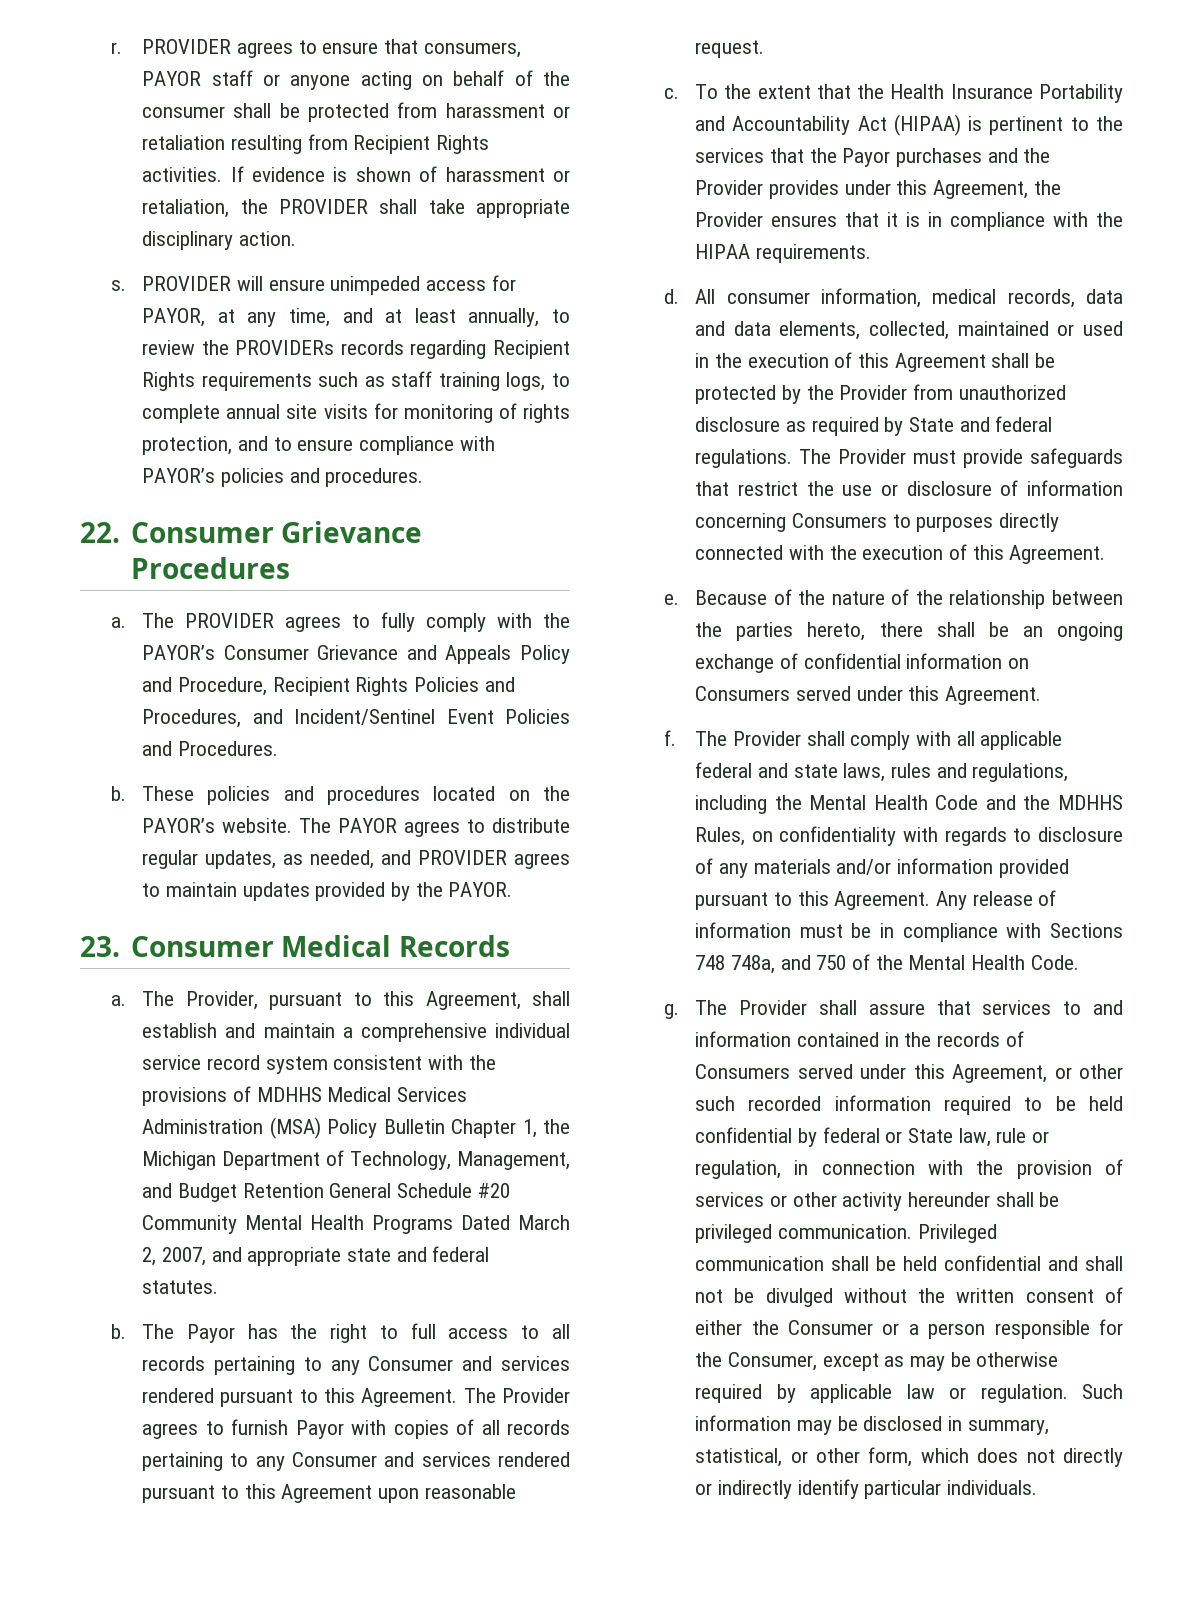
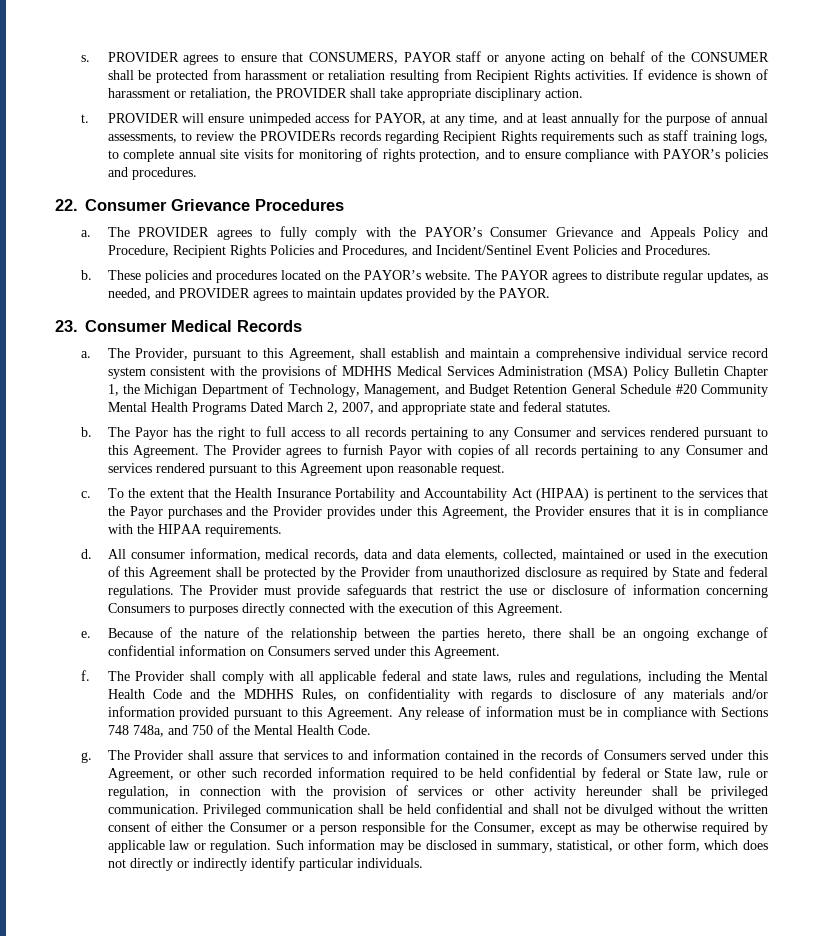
- r.
+ s.
- PROVIDER agrees to ensure that consumers, PAYOR staff or anyone acting on behalf of the consumer shall be protected from harassment or retaliation resulting from Recipient Rights activities.
+ PROVIDER agrees to ensure that CONSUMERS, PAYOR staff or anyone acting on behalf of the CONSUMER shall be protected from harassment or retaliation resulting from Recipient Rights activities.
- s.
+ t.
- PROVIDER will ensure unimpeded access for PAYOR, at any time, and at least annually, to review the PROVIDERs records regarding Recipient Rights requirements such as staff training logs, to complete annual site visits for monitoring of rights protection, and to ensure compliance with PAYOR’s policies and procedures.
+ PROVIDER will ensure unimpeded access for PAYOR, at any time, and at least annually for the purpose of annual assessments, to review the PROVIDERs records regarding Recipient Rights requirements such as staff training logs, to complete annual site visits for monitoring of rights protection, and to ensure compliance with PAYOR’s policies and procedures.

